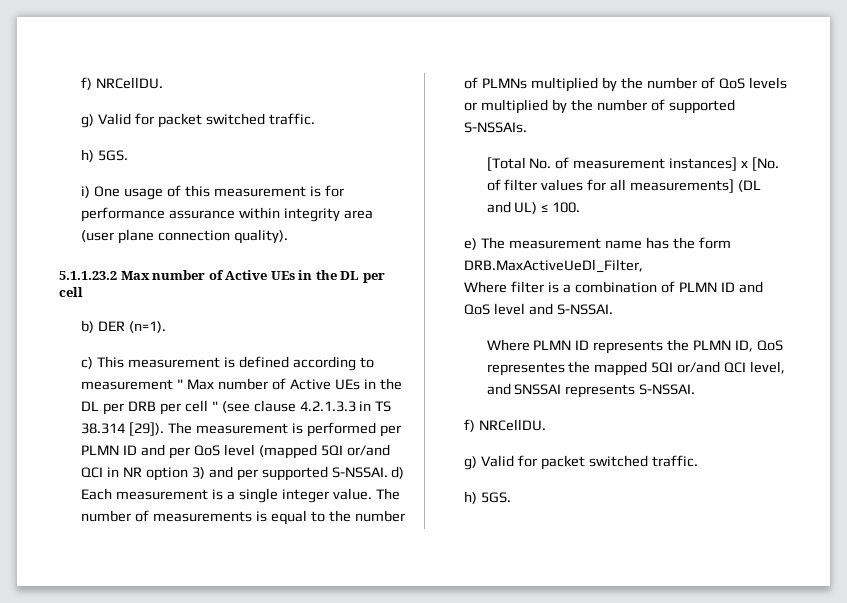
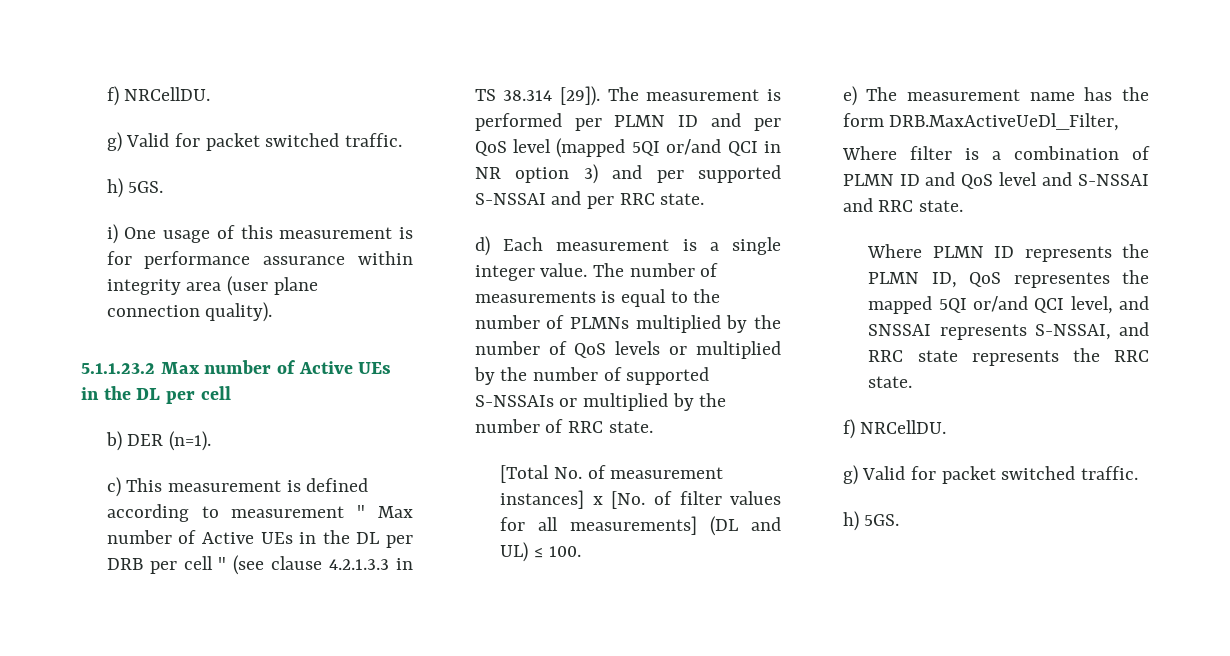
- The measurement is performed per PLMN ID and per QoS level (mapped 5QI or/and QCI in NR option 3) and per supported S-NSSAI. d) Each measurement is a single integer value.
+ The measurement is performed per PLMN ID and per QoS level (mapped 5QI or/and QCI in NR option 3) and per supported S-NSSAI and per RRC state.
+ d) Each measurement is a single integer value.
- The number of measurements is equal to the number of PLMNs multiplied by the number of QoS levels or multiplied by the number of supported S-NSSAIs.
+ The number of measurements is equal to the number of PLMNs multiplied by the number of QoS levels or multiplied by the number of supported S-NSSAIs or multiplied by the number of RRC state.
- Where filter is a combination of PLMN ID and QoS level and S-NSSAI.
+ Where filter is a combination of PLMN ID and QoS level and S-NSSAI and RRC state.
- Where PLMN ID represents the PLMN ID, QoS representes the mapped 5QI or/and QCI level, and SNSSAI represents S-NSSAI.
+ Where PLMN ID represents the PLMN ID, QoS representes the mapped 5QI or/and QCI level, and SNSSAI represents S-NSSAI, and RRC state represents the RRC state.

